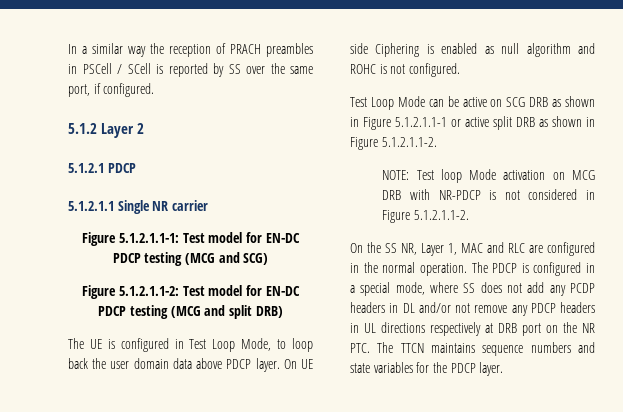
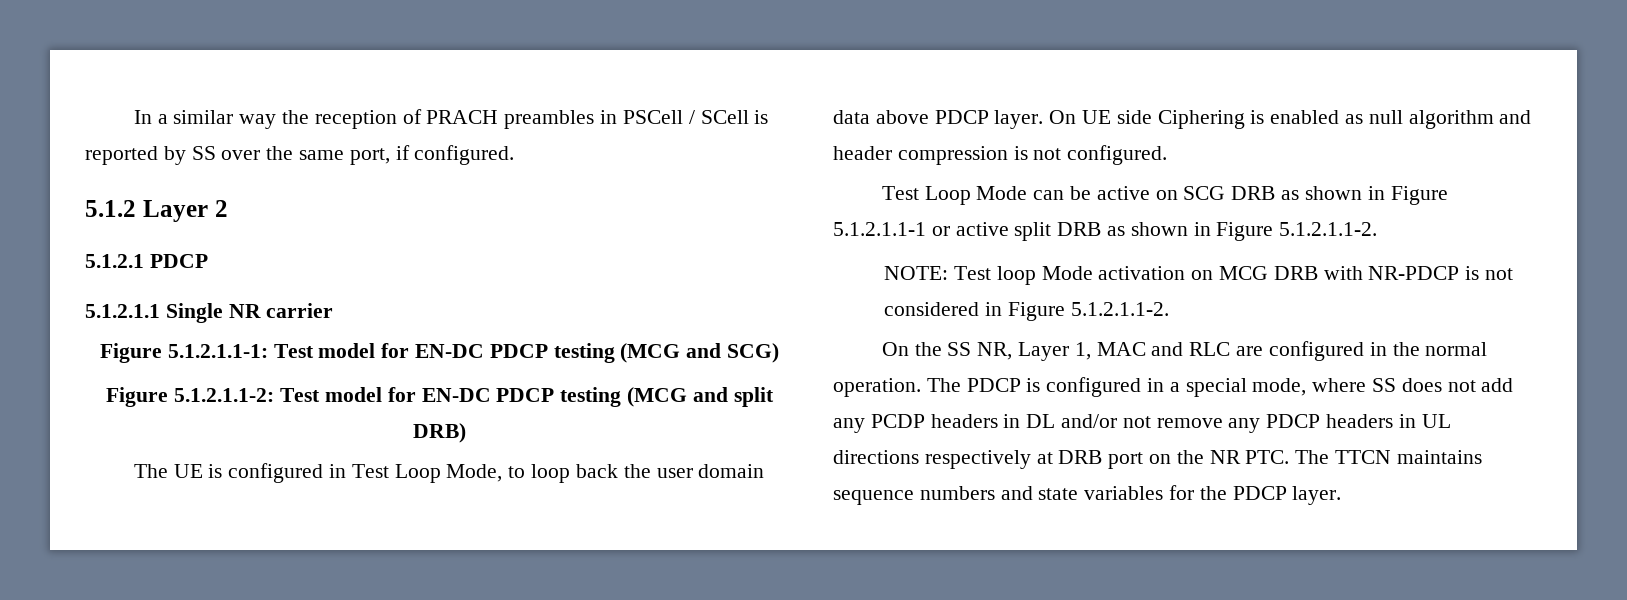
- On UE side Ciphering is enabled as null algorithm and ROHC is not configured.
+ On UE side Ciphering is enabled as null algorithm and header compression is not configured.

